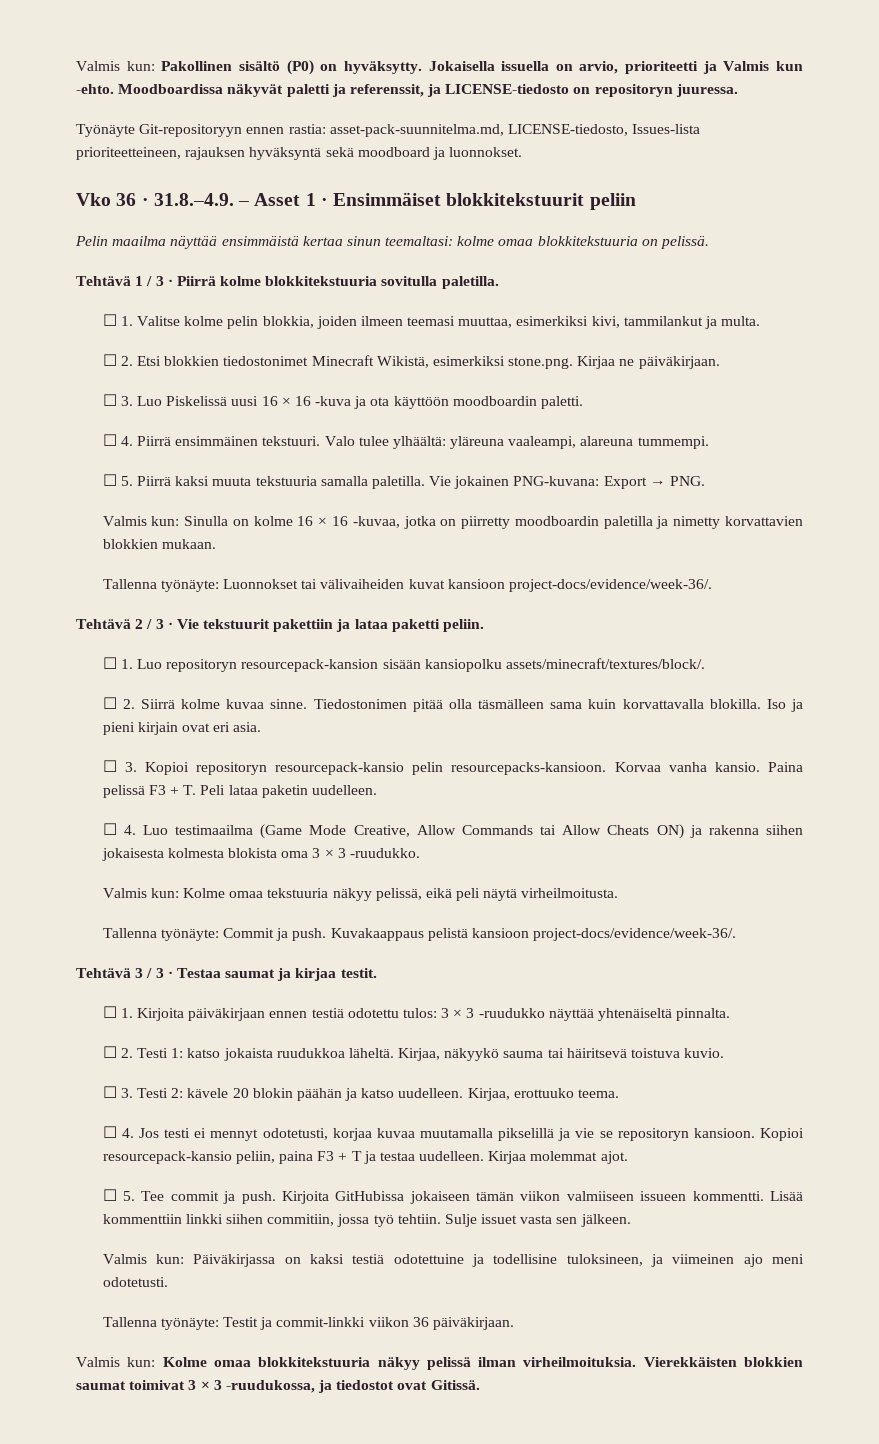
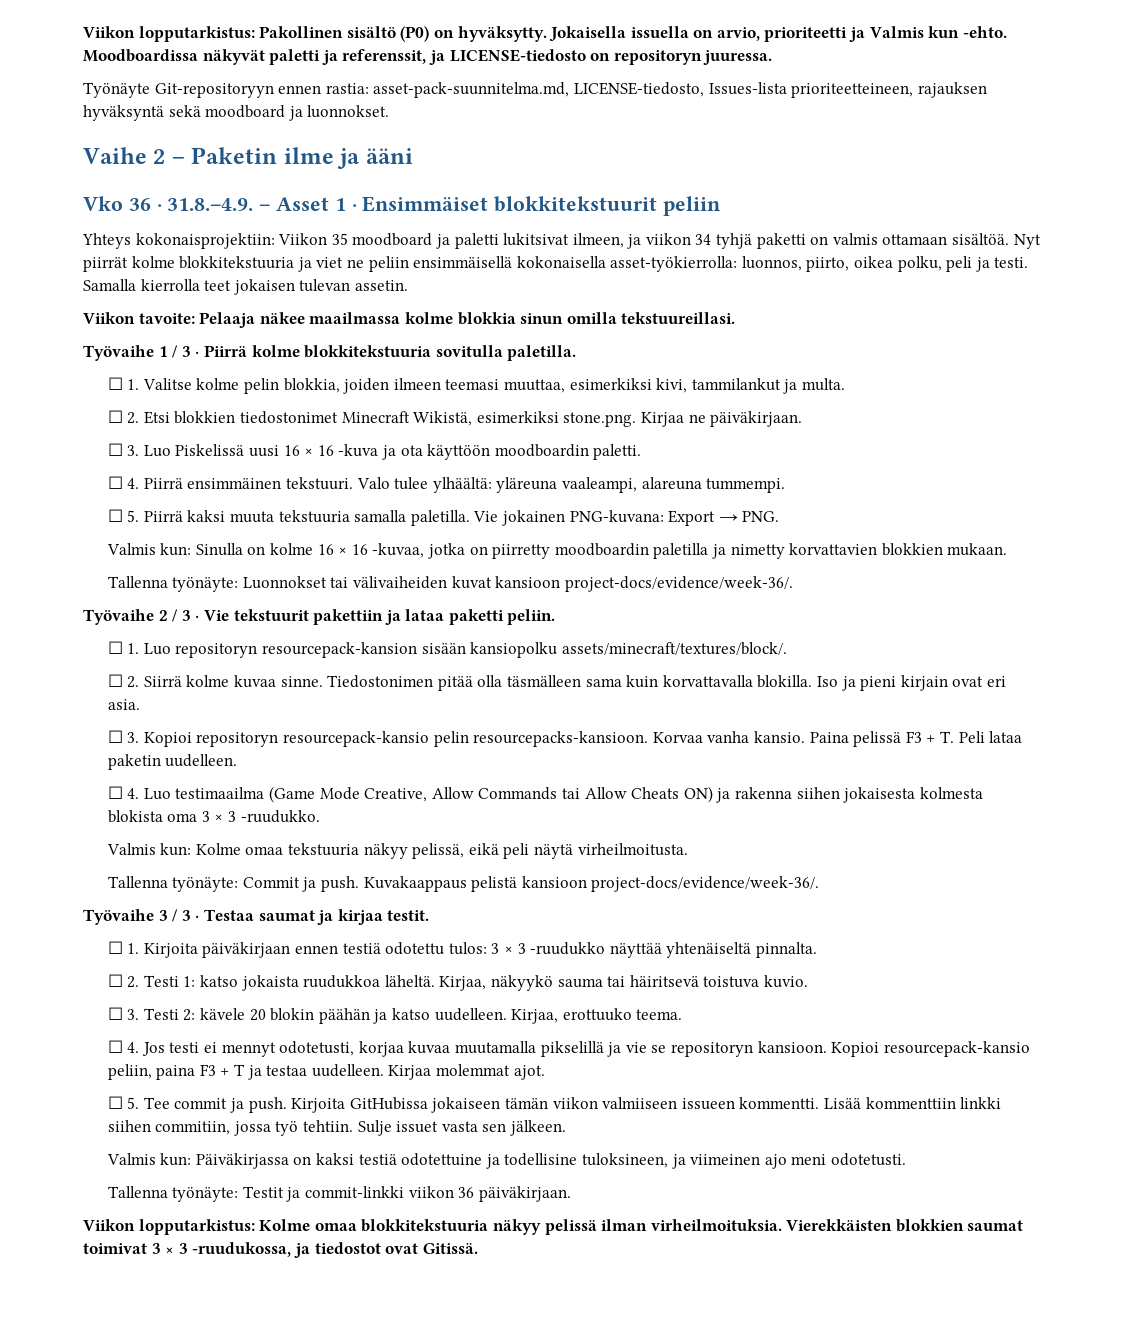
- Valmis kun: Pakollinen sisältö (P0) on hyväksytty.
+ Viikon lopputarkistus: Pakollinen sisältö (P0) on hyväksytty.
+ Vaihe 2 – Paketin ilme ja ääni
- Pelin maailma näyttää ensimmäistä kertaa sinun teemaltasi: kolme omaa blokkitekstuuria on pelissä.
- Tehtävä 1 / 3 · Piirrä kolme blokkitekstuuria sovitulla paletilla.
+ Yhteys kokonaisprojektiin: Viikon 35 moodboard ja paletti lukitsivat ilmeen, ja viikon 34 tyhjä paketti on valmis ottamaan sisältöä. Nyt piirrät kolme blokkitekstuuria ja viet ne peliin ensimmäisellä kokonaisella asset-työkierrolla: luonnos, piirto, oikea polku, peli ja testi. Samalla kierrolla teet jokaisen tulevan assetin.
+ Viikon tavoite: Pelaaja näkee maailmassa kolme blokkia sinun omilla tekstuureillasi.
+ Työvaihe 1 / 3 · Piirrä kolme blokkitekstuuria sovitulla paletilla.
- Tehtävä 2 / 3 · Vie tekstuurit pakettiin ja lataa paketti peliin.
+ Työvaihe 2 / 3 · Vie tekstuurit pakettiin ja lataa paketti peliin.
- Tehtävä 3 / 3 · Testaa saumat ja kirjaa testit.
+ Työvaihe 3 / 3 · Testaa saumat ja kirjaa testit.
- Valmis kun: Kolme omaa blokkitekstuuria näkyy pelissä ilman virheilmoituksia.
+ Viikon lopputarkistus: Kolme omaa blokkitekstuuria näkyy pelissä ilman virheilmoituksia.

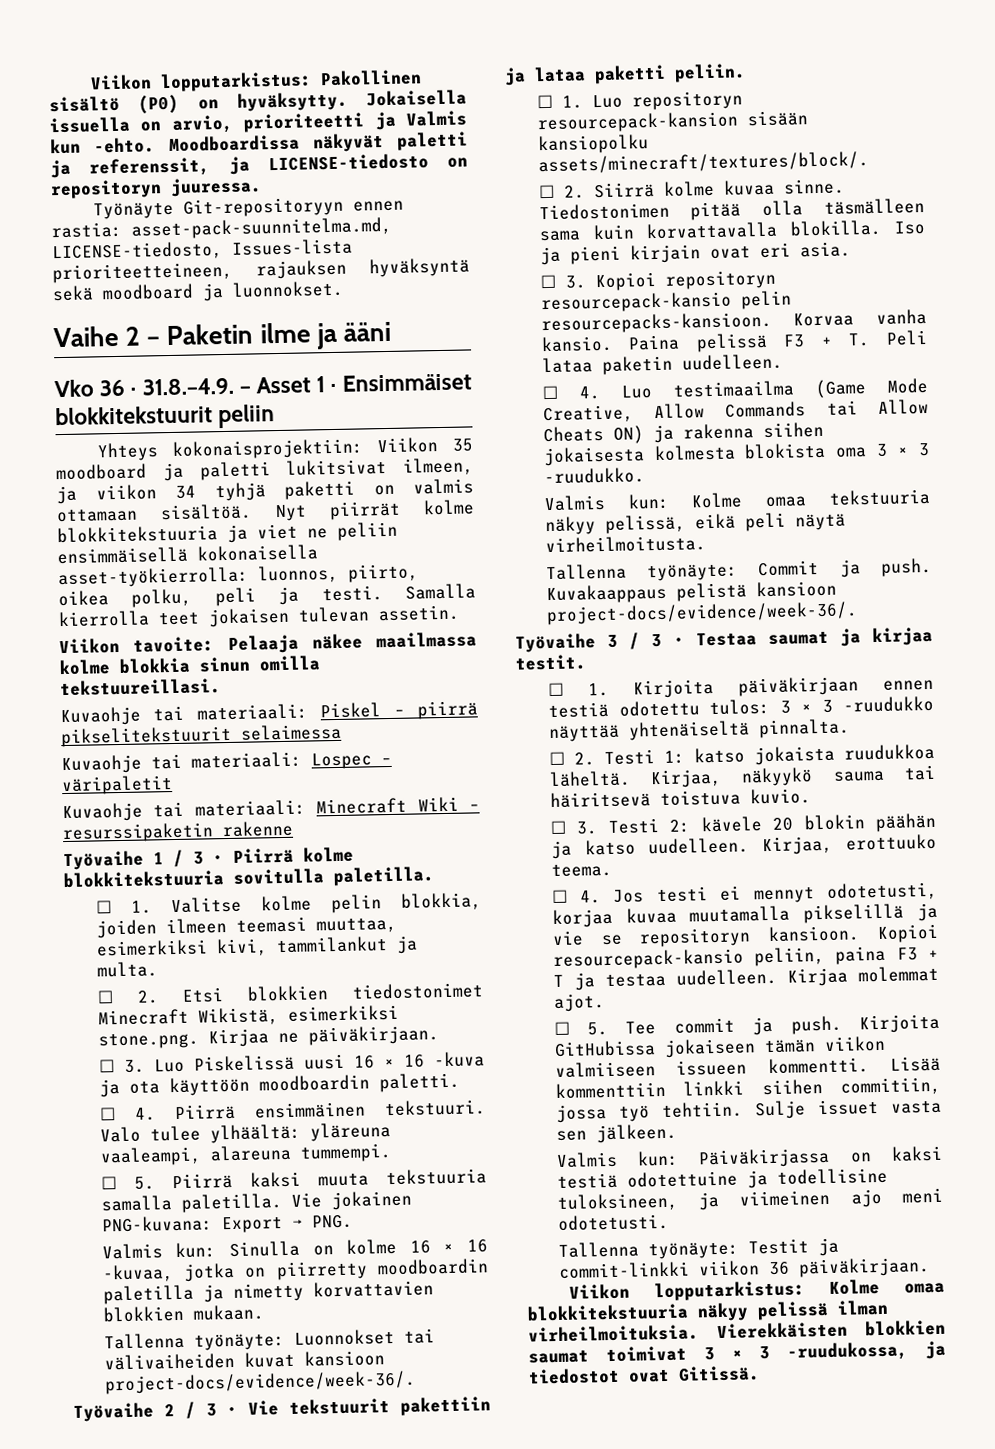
+ Kuvaohje tai materiaali: Piskel – piirrä pikselitekstuurit selaimessa
+ Kuvaohje tai materiaali: Lospec – väripaletit
+ Kuvaohje tai materiaali: Minecraft Wiki – resurssipaketin rakenne

